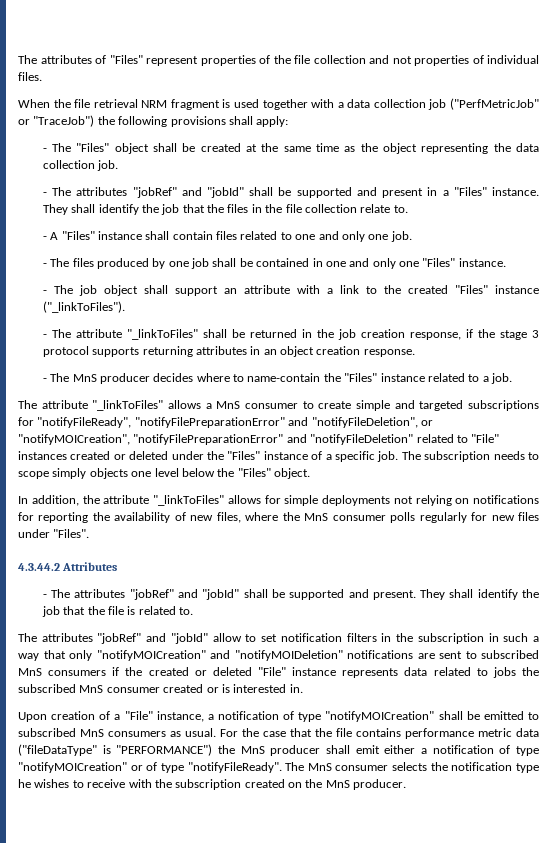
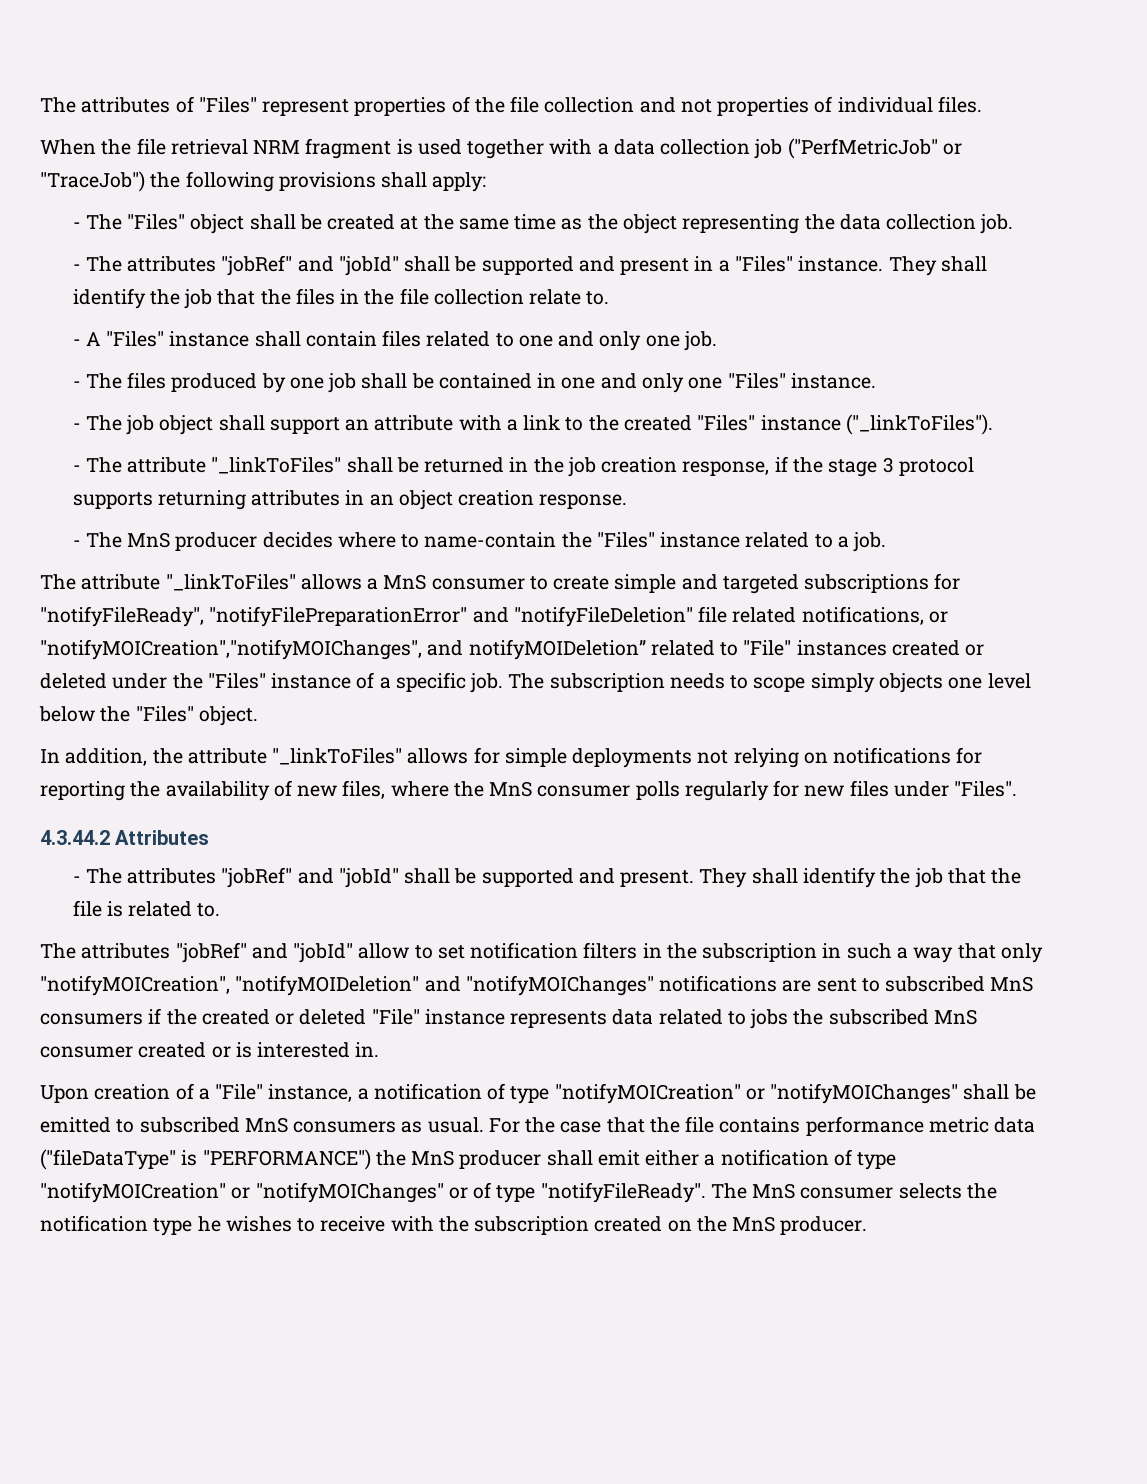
- The attribute "_linkToFiles" allows a MnS consumer to create simple and targeted subscriptions for "notifyFileReady", "notifyFilePreparationError" and "notifyFileDeletion", or "notifyMOICreation", "notifyFilePreparationError" and "notifyFileDeletion" related to "File" instances created or deleted under the "Files" instance of a specific job.
+ The attribute "_linkToFiles" allows a MnS consumer to create simple and targeted subscriptions for "notifyFileReady", "notifyFilePreparationError" and "notifyFileDeletion" file related notifications, or "notifyMOICreation","notifyMOIChanges", and notifyMOIDeletion” related to "File" instances created or deleted under the "Files" instance of a specific job.
- The attributes "jobRef" and "jobId" allow to set notification filters in the subscription in such a way that only "notifyMOICreation" and "notifyMOIDeletion" notifications are sent to subscribed MnS consumers if the created or deleted "File" instance represents data related to jobs the subscribed MnS consumer created or is interested in.
+ The attributes "jobRef" and "jobId" allow to set notification filters in the subscription in such a way that only "notifyMOICreation", "notifyMOIDeletion" and "notifyMOIChanges" notifications are sent to subscribed MnS consumers if the created or deleted "File" instance represents data related to jobs the subscribed MnS consumer created or is interested in.
- Upon creation of a "File" instance, a notification of type "notifyMOICreation" shall be emitted to subscribed MnS consumers as usual.
+ Upon creation of a "File" instance, a notification of type "notifyMOICreation" or "notifyMOIChanges" shall be emitted to subscribed MnS consumers as usual.
- For the case that the file contains performance metric data ("fileDataType" is "PERFORMANCE") the MnS producer shall emit either a notification of type "notifyMOICreation" or of type "notifyFileReady".
+ For the case that the file contains performance metric data ("fileDataType" is "PERFORMANCE") the MnS producer shall emit either a notification of type "notifyMOICreation" or "notifyMOIChanges" or of type "notifyFileReady".

